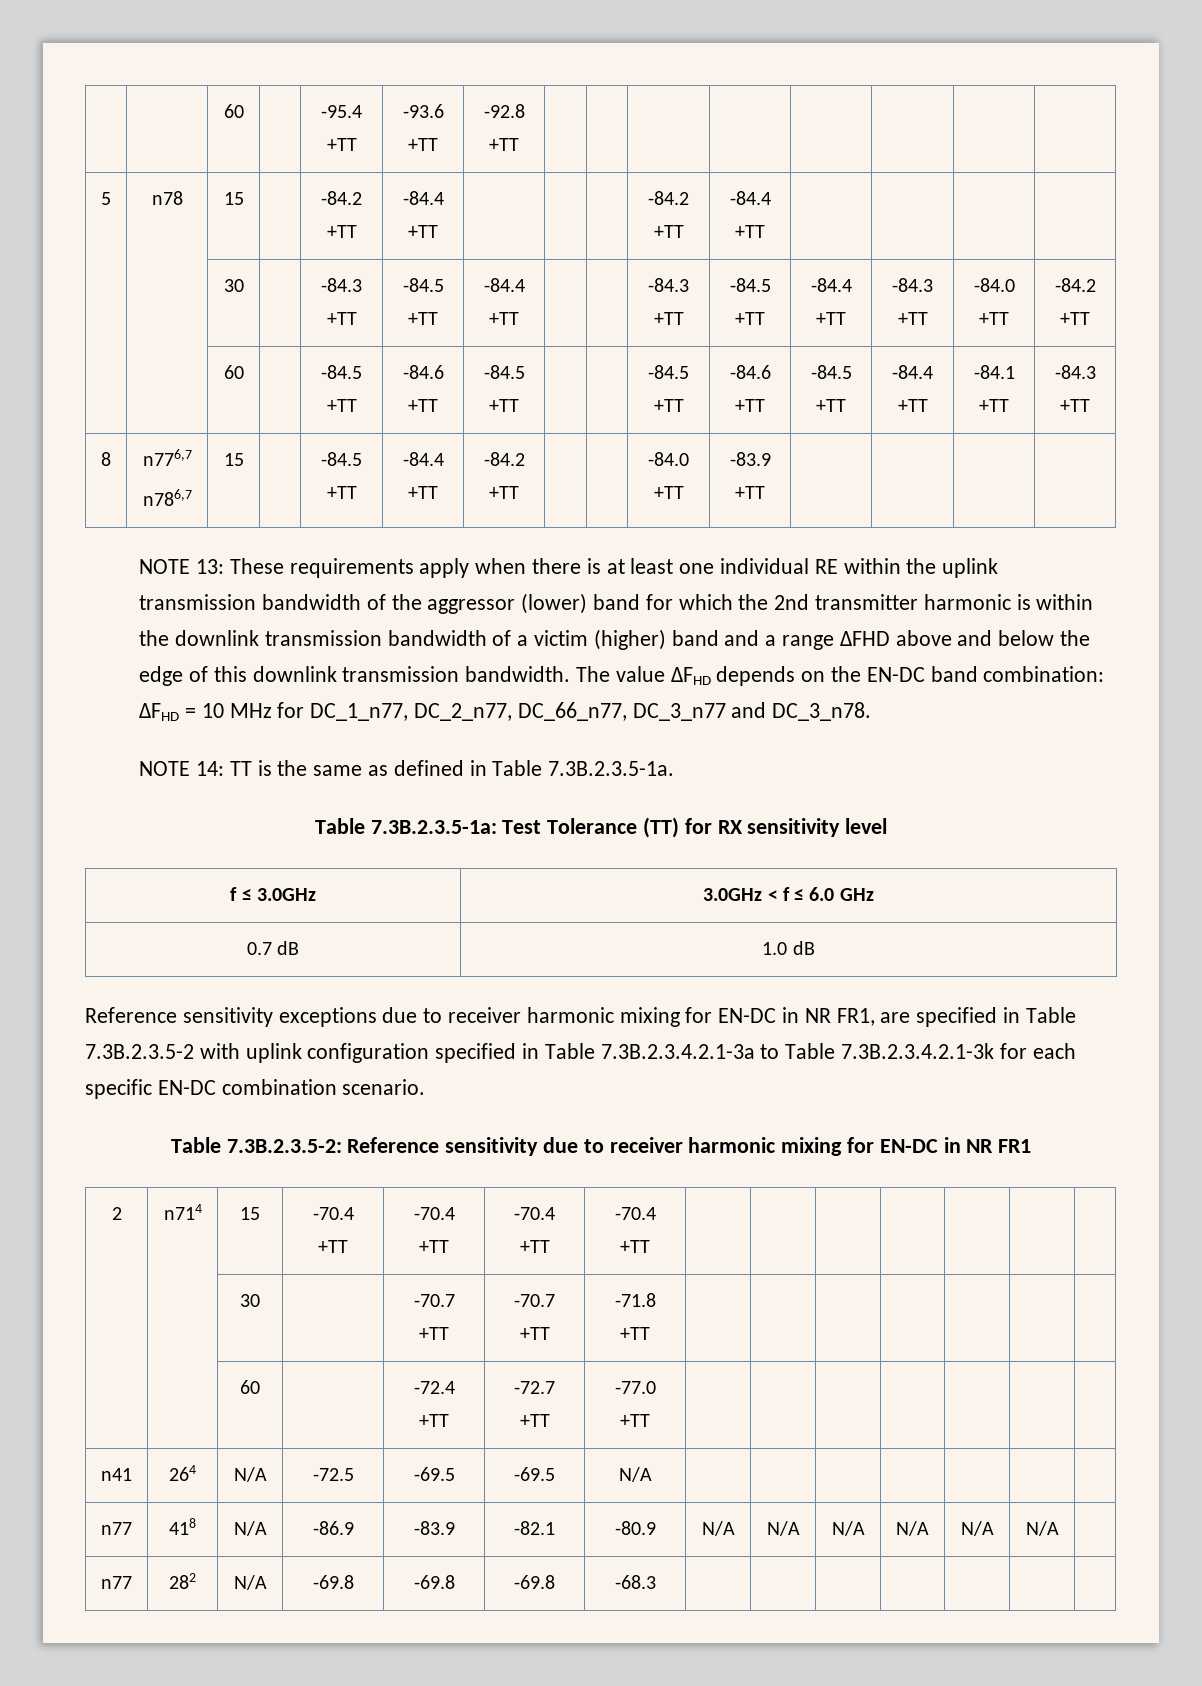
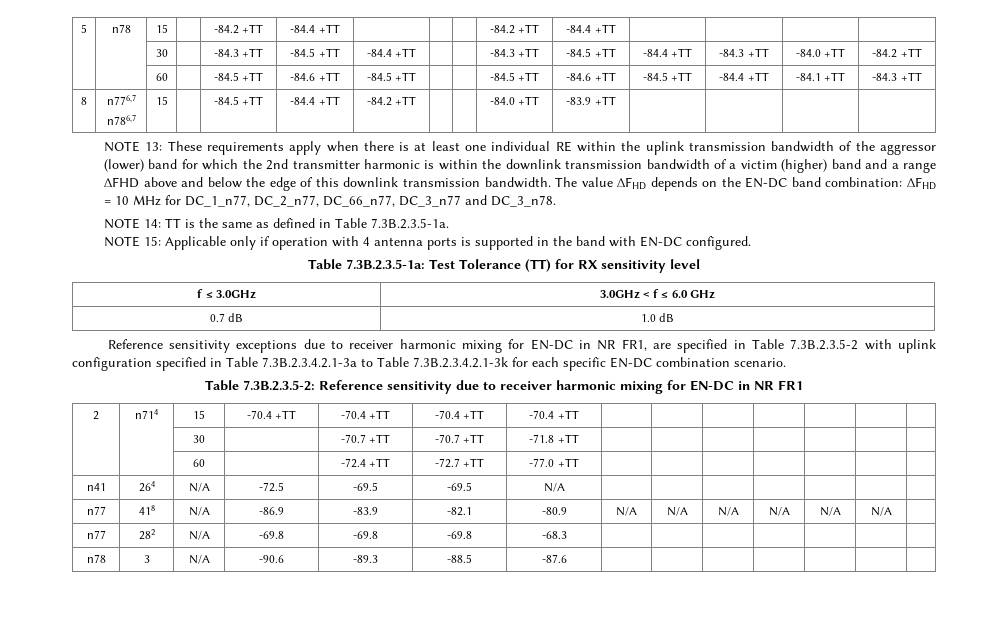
- | | 60 | | -95.4 +TT | -93.6 +TT | -92.8 +TT | | | | | | | |
+ NOTE 15: Applicable only if operation with 4 antenna ports is supported in the band with EN-DC configured.
+ n78 | 3 | N/A | -90.6 | -89.3 | -88.5 | -87.6 | | | | | | |

